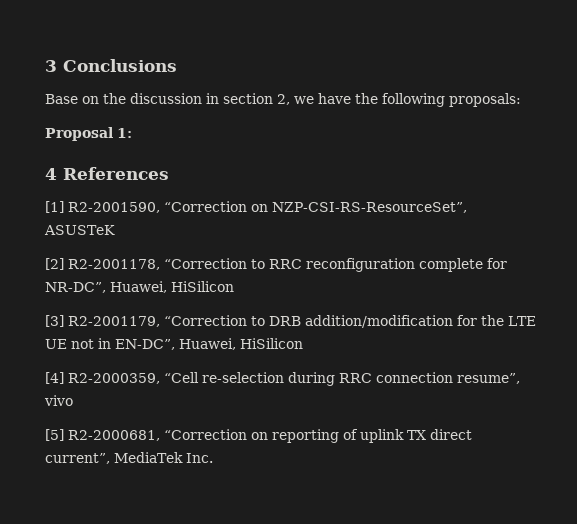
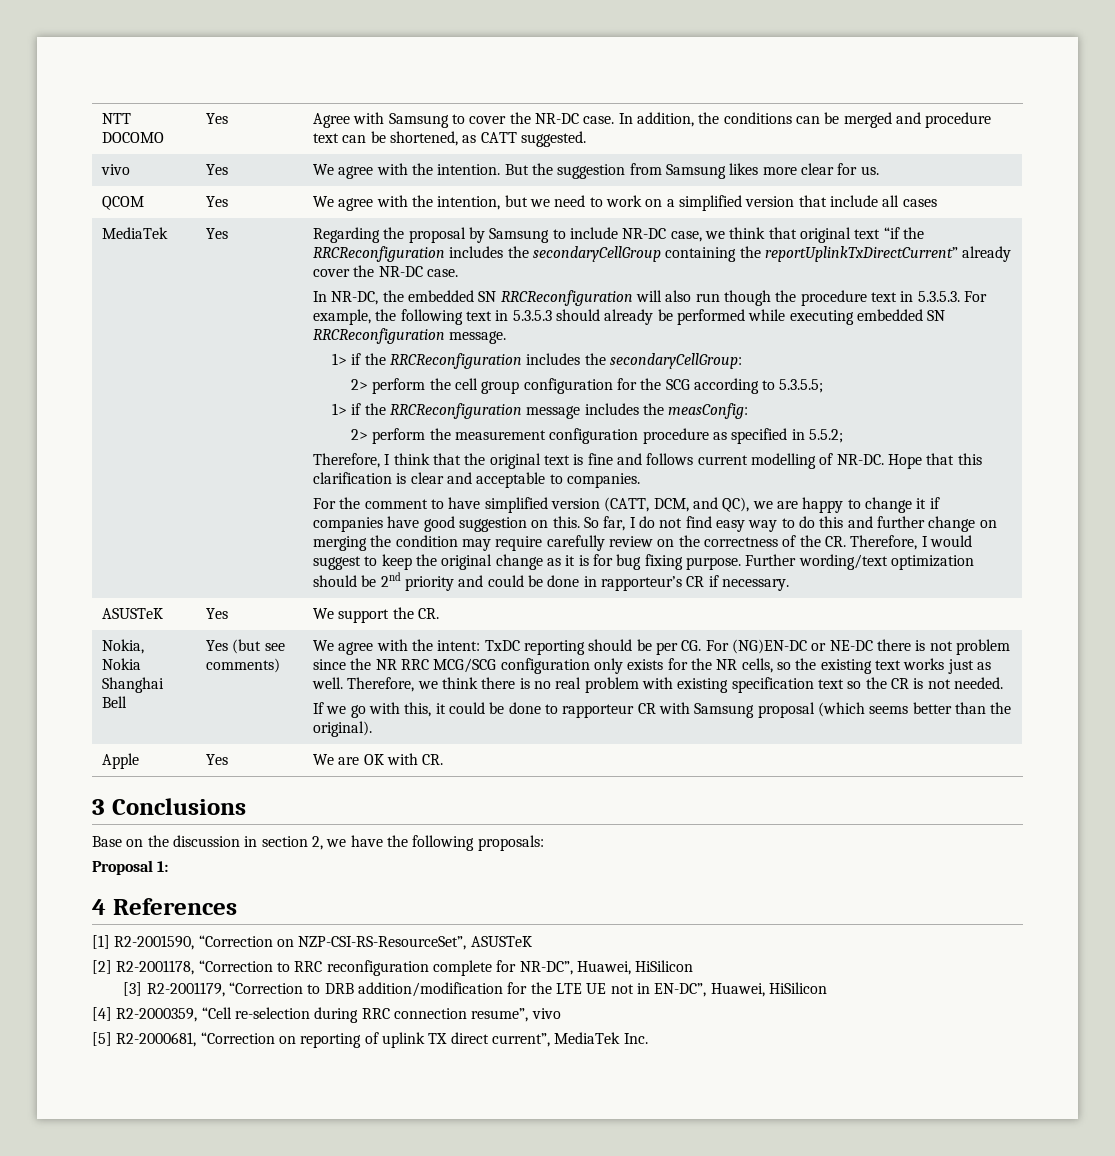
+ NTT DOCOMO | Yes | Agree with Samsung to cover the NR-DC case. In addition, the conditions can be merged and procedure text can be shortened, as CATT suggested.
+ vivo | Yes | We agree with the intention. But the suggestion from Samsung likes more clear for us.
+ QCOM | Yes | We agree with the intention, but we need to work on a simplified version that include all cases
+ MediaTek | Yes | Regarding the proposal by Samsung to include NR-DC case, we think that original text “if the RRCReconfiguration includes the secondaryCellGroup containing the reportUplinkTxDirectCurrent” already cover the NR-DC case.
+ In NR-DC, the embedded SN RRCReconfiguration will also run though the procedure text in 5.3.5.3. For example, the following text in 5.3.5.3 should already be performed while executing embedded SN RRCReconfiguration message.
+ 1> if the RRCReconfiguration includes the secondaryCellGroup:
+ 2> perform the cell group configuration for the SCG according to 5.3.5.5;
+ 1> if the RRCReconfiguration message includes the measConfig:
+ 2> perform the measurement configuration procedure as specified in 5.5.2;
+ Therefore, I think that the original text is fine and follows current modelling of NR-DC. Hope that this clarification is clear and acceptable to companies.
+ For the comment to have simplified version (CATT, DCM, and QC), we are happy to change it if companies have good suggestion on this. So far, I do not find easy way to do this and further change on merging the condition may require carefully review on the correctness of the CR. Therefore, I would suggest to keep the original change as it is for bug fixing purpose. Further wording/text optimization should be 2nd priority and could be done in rapporteur’s CR if necessary.
+ ASUSTeK | Yes | We support the CR.
+ Nokia, Nokia Shanghai Bell | Yes (but see comments) | We agree with the intent: TxDC reporting should be per CG. For (NG)EN-DC or NE-DC there is not problem since the NR RRC MCG/SCG configuration only exists for the NR cells, so the existing text works just as well. Therefore, we think there is no real problem with existing specification text so the CR is not needed.
+ If we go with this, it could be done to rapporteur CR with Samsung proposal (which seems better than the original).
+ Apple | Yes | We are OK with CR.

